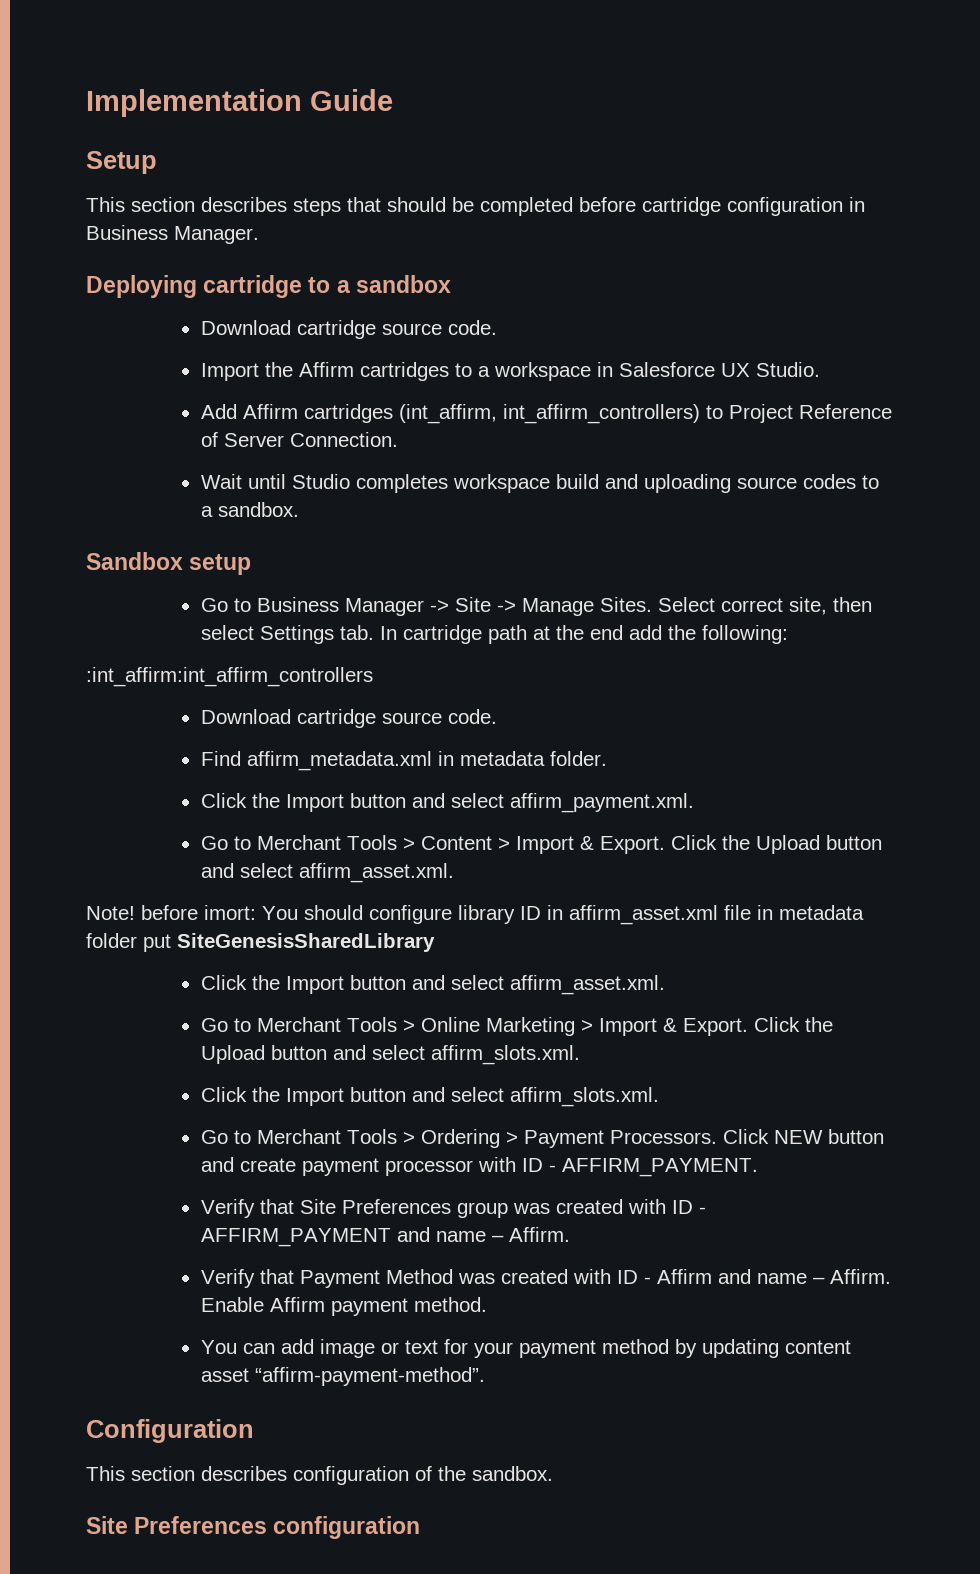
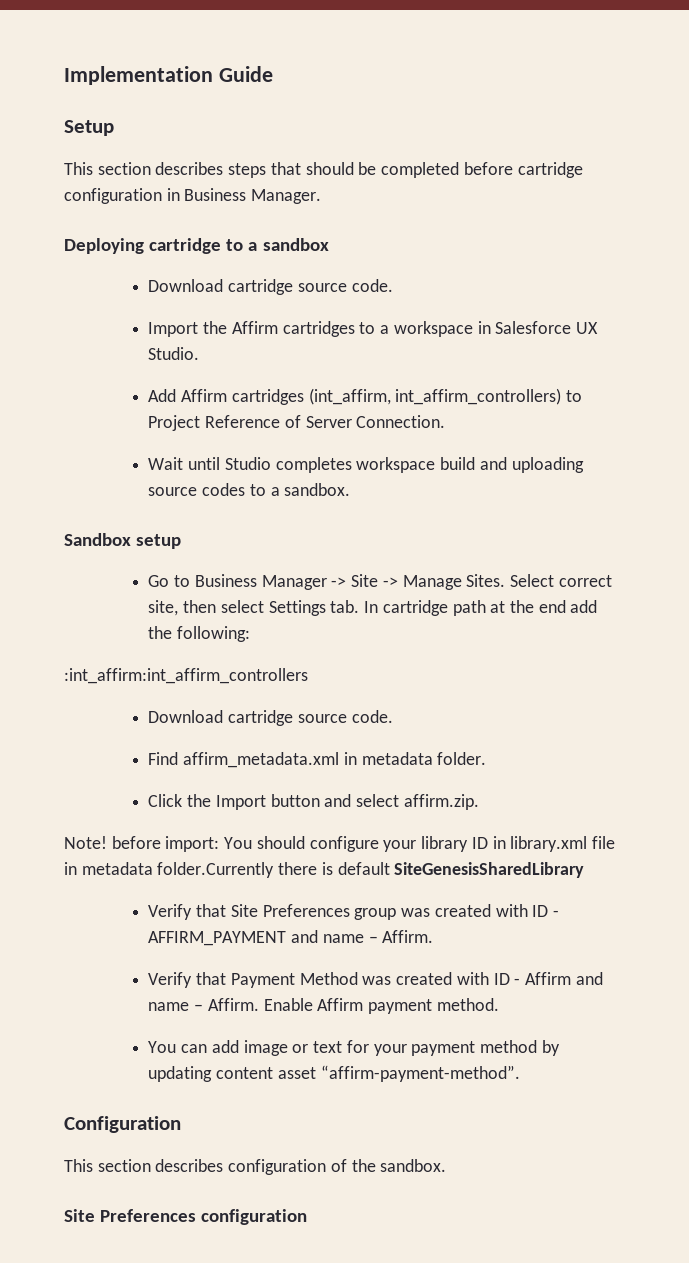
- Click the Import button and select affirm_payment.xml.
- Go to Merchant Tools > Content > Import & Export. Click the Upload button and select affirm_asset.xml.
+ Click the Import button and select affirm.zip.
- Note! before imort: You should configure library ID in affirm_asset.xml file in metadata folder put SiteGenesisSharedLibrary
- Click the Import button and select affirm_asset.xml.
- Go to Merchant Tools > Online Marketing > Import & Export. Click the Upload button and select affirm_slots.xml.
- Click the Import button and select affirm_slots.xml.
- Go to Merchant Tools > Ordering > Payment Processors. Click NEW button and create payment processor with ID - AFFIRM_PAYMENT.
+ Note! before import: You should configure your library ID in library.xml file in metadata folder.Currently there is default SiteGenesisSharedLibrary

